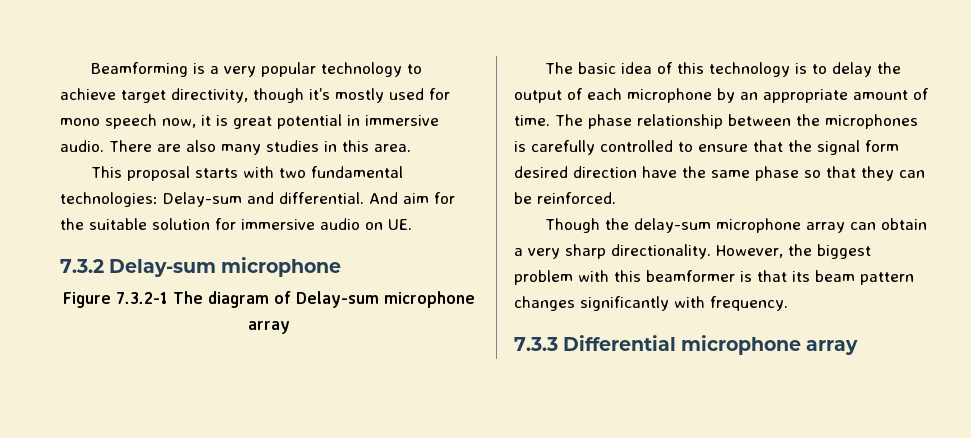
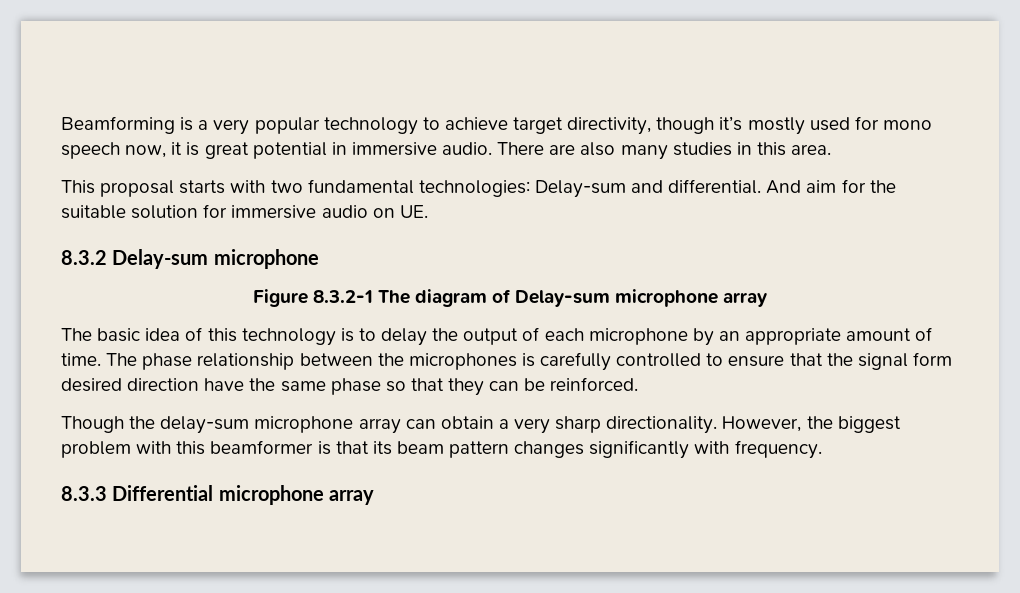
- 7.3.2 Delay-sum microphone
+ 8.3.2 Delay-sum microphone
- Figure 7.3.2-1 The diagram of Delay-sum microphone array
+ Figure 8.3.2-1 The diagram of Delay-sum microphone array
- 7.3.3 Differential microphone array
+ 8.3.3 Differential microphone array

